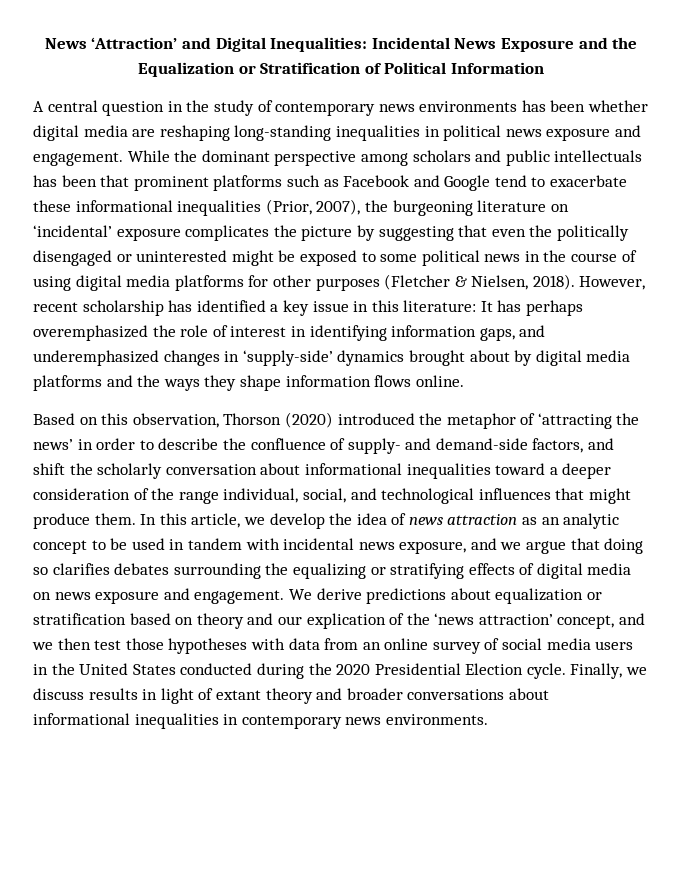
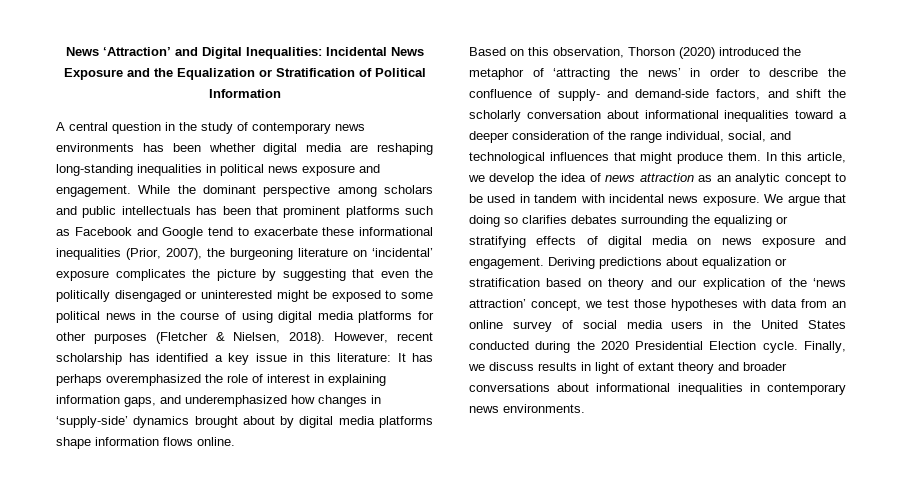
- However, recent scholarship has identified a key issue in this literature: It has perhaps overemphasized the role of interest in identifying information gaps, and underemphasized changes in ‘supply-side’ dynamics brought about by digital media platforms and the ways they shape information flows online.
+ However, recent scholarship has identified a key issue in this literature: It has perhaps overemphasized the role of interest in explaining information gaps, and underemphasized how changes in ‘supply-side’ dynamics brought about by digital media platforms shape information flows online.
- In this article, we develop the idea of news attraction as an analytic concept to be used in tandem with incidental news exposure, and we argue that doing so clarifies debates surrounding the equalizing or stratifying effects of digital media on news exposure and engagement.
+ In this article, we develop the idea of news attraction as an analytic concept to be used in tandem with incidental news exposure. We argue that doing so clarifies debates surrounding the equalizing or stratifying effects of digital media on news exposure and engagement.
- We derive predictions about equalization or stratification based on theory and our explication of the ‘news attraction’ concept, and we then test those hypotheses with data from an online survey of social media users in the United States conducted during the 2020 Presidential Election cycle.
+ Deriving predictions about equalization or stratification based on theory and our explication of the ‘news attraction’ concept, we test those hypotheses with data from an online survey of social media users in the United States conducted during the 2020 Presidential Election cycle.

